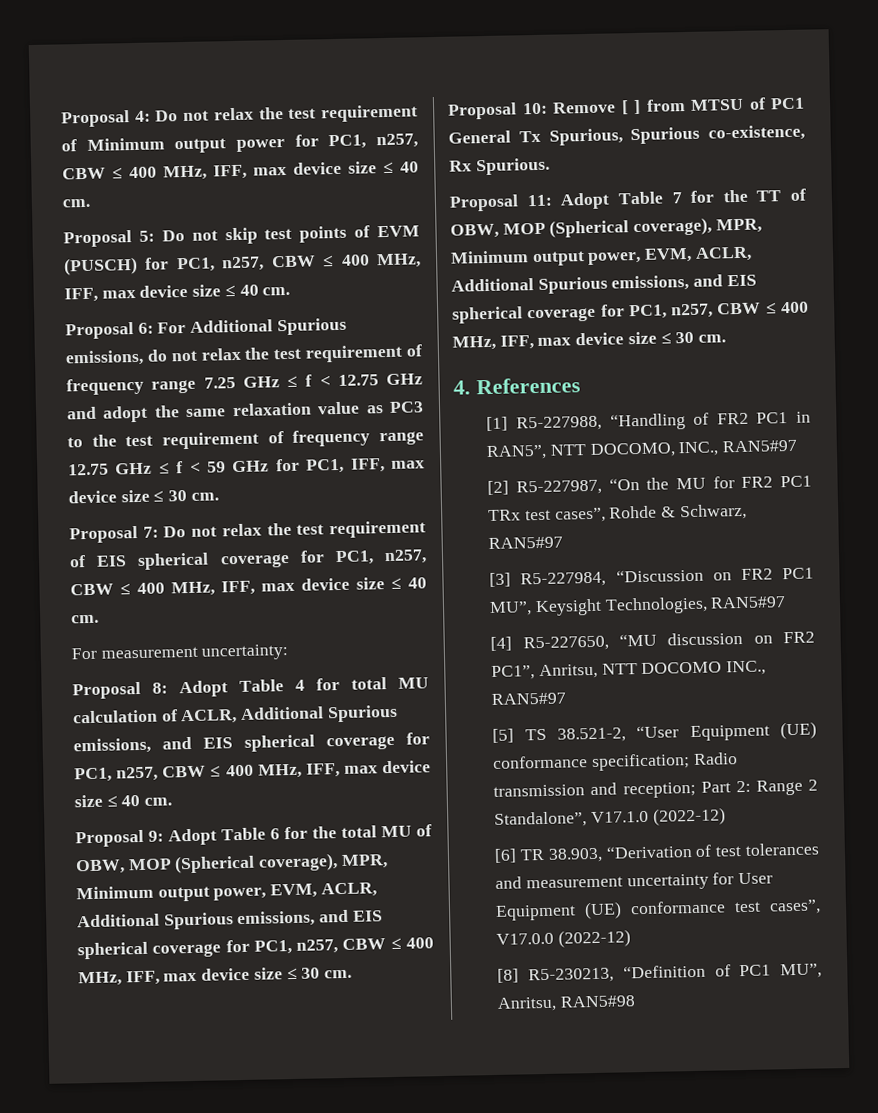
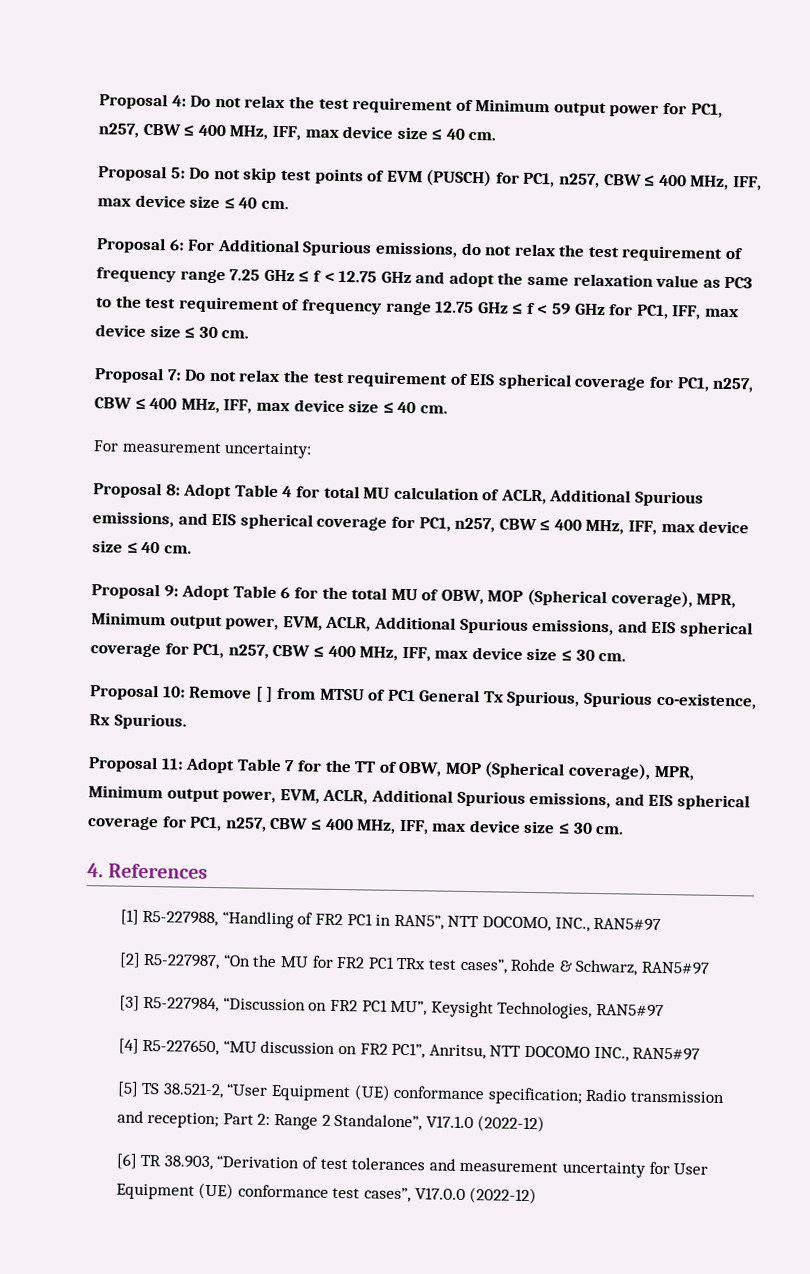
- [8] R5-230213, “Definition of PC1 MU”, Anritsu, RAN5#98

